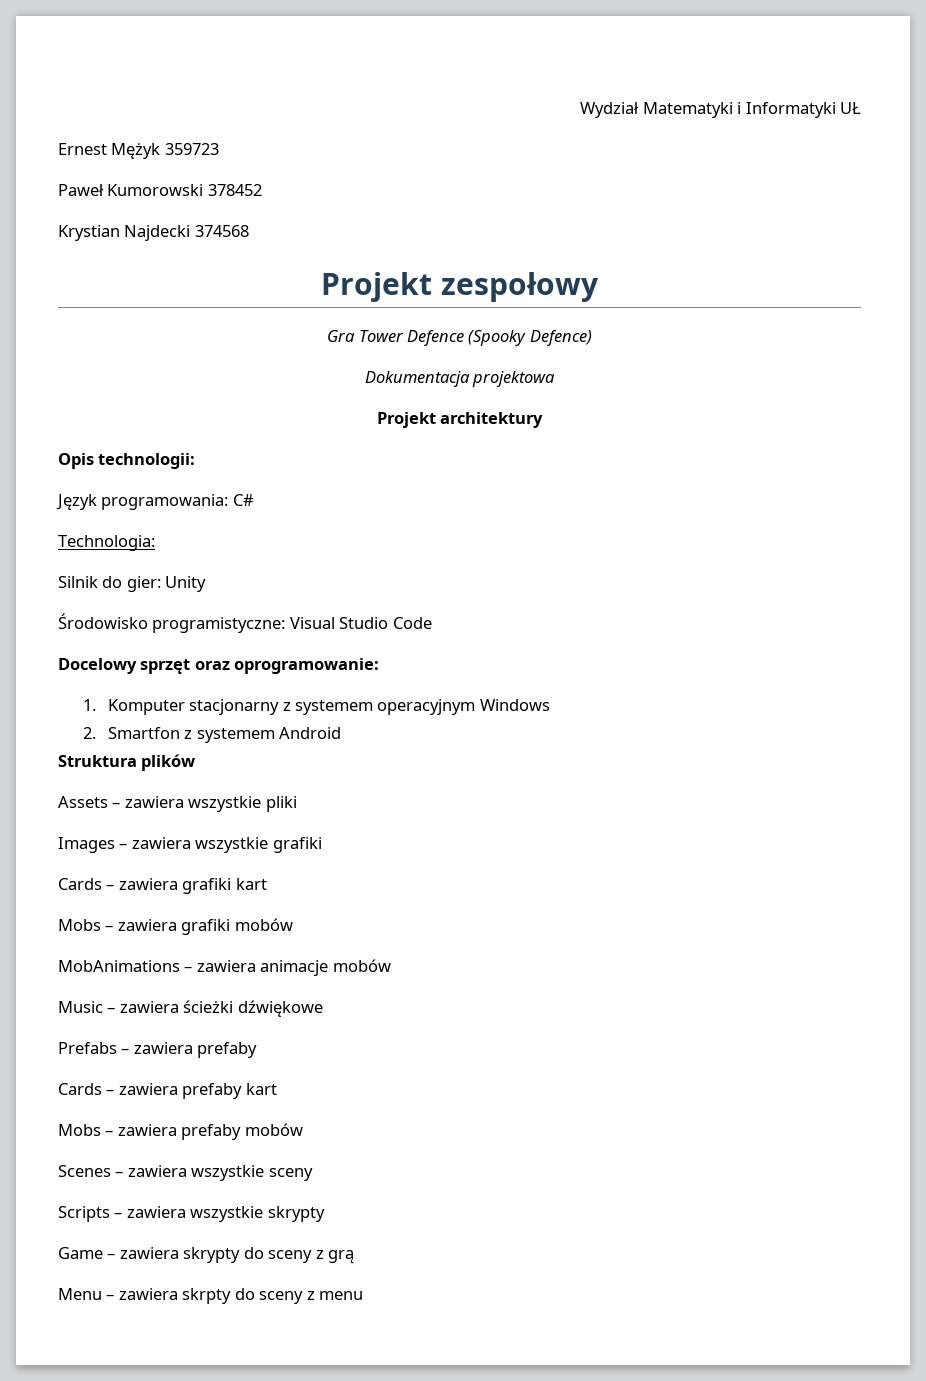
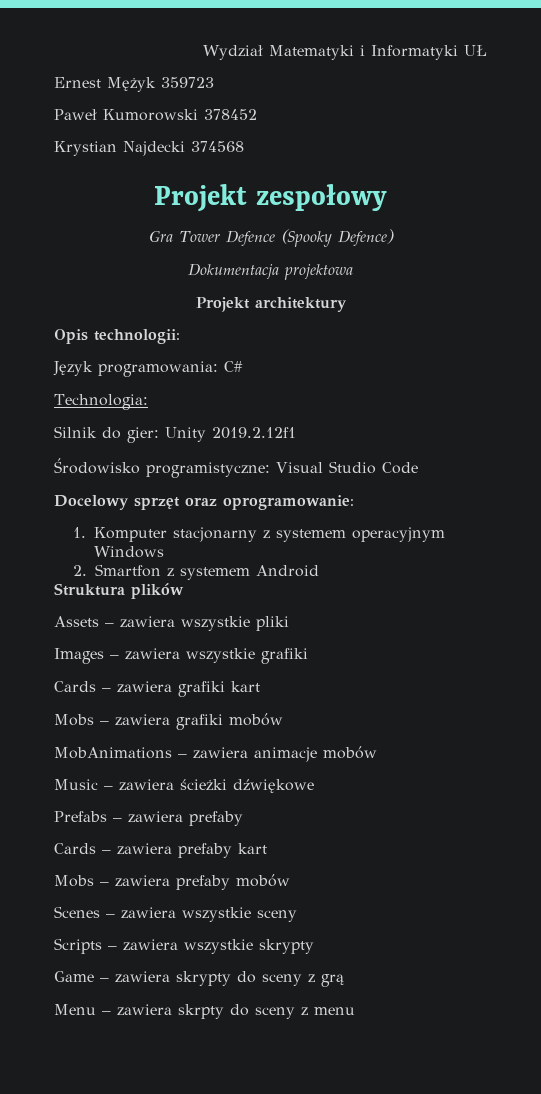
- Silnik do gier: Unity
+ Silnik do gier: Unity 2019.2.12f1

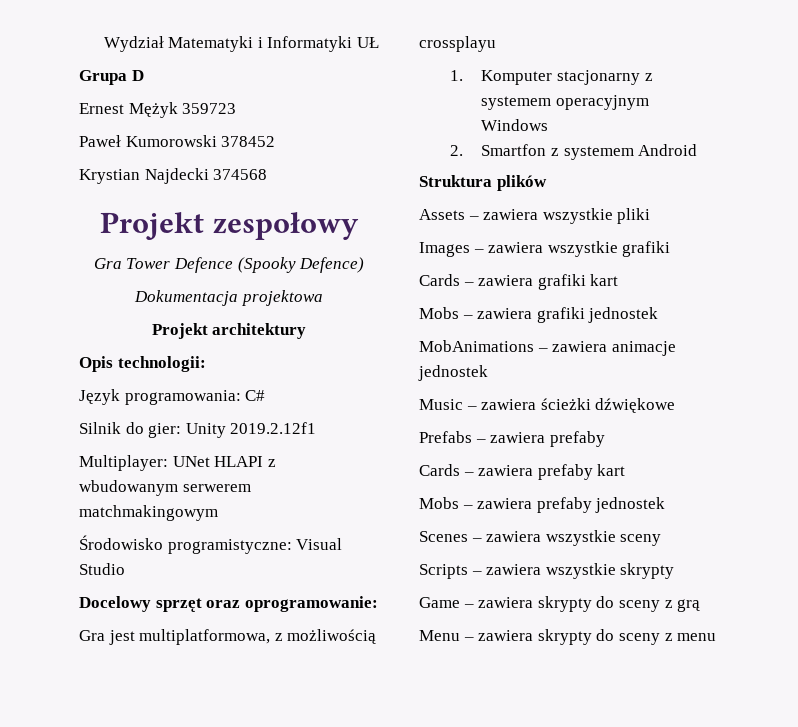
+ Grupa D
- Technologia:
+ Multiplayer: UNet HLAPI z wbudowanym serwerem matchmakingowym
- Środowisko programistyczne: Visual Studio Code
+ Środowisko programistyczne: Visual Studio
+ Gra jest multiplatformowa, z możliwością crossplayu
- Mobs – zawiera grafiki mobów
+ Mobs – zawiera grafiki jednostek
- MobAnimations – zawiera animacje mobów
+ MobAnimations – zawiera animacje jednostek
- Mobs – zawiera prefaby mobów
+ Mobs – zawiera prefaby jednostek
- Menu – zawiera skrpty do sceny z menu
+ Menu – zawiera skrypty do sceny z menu

